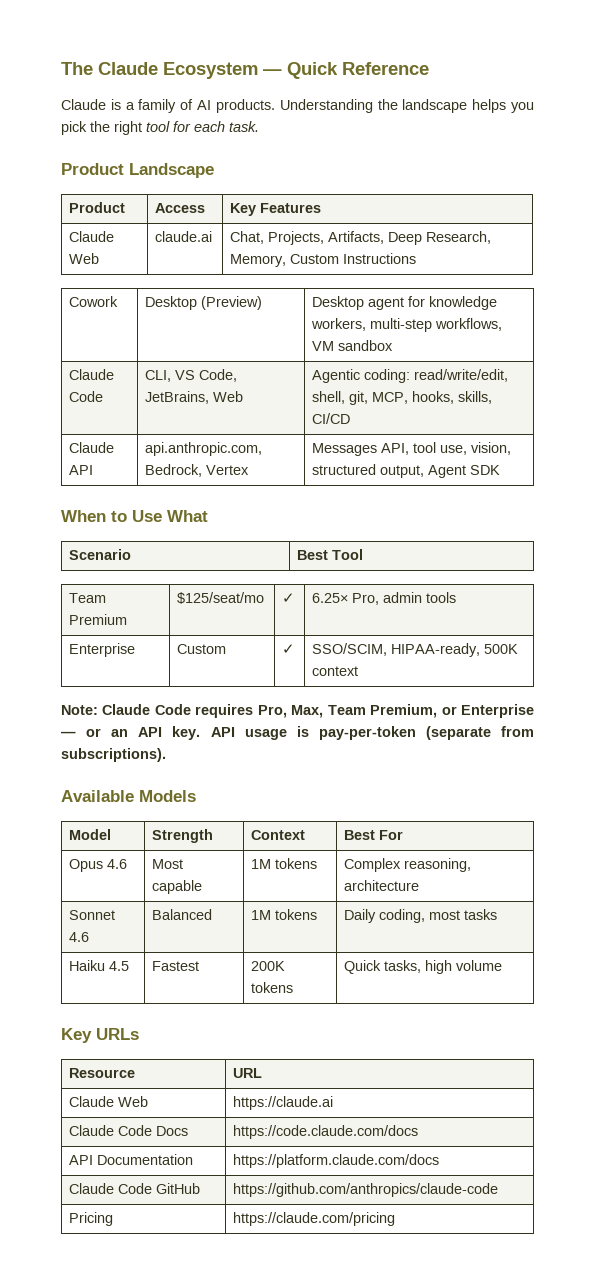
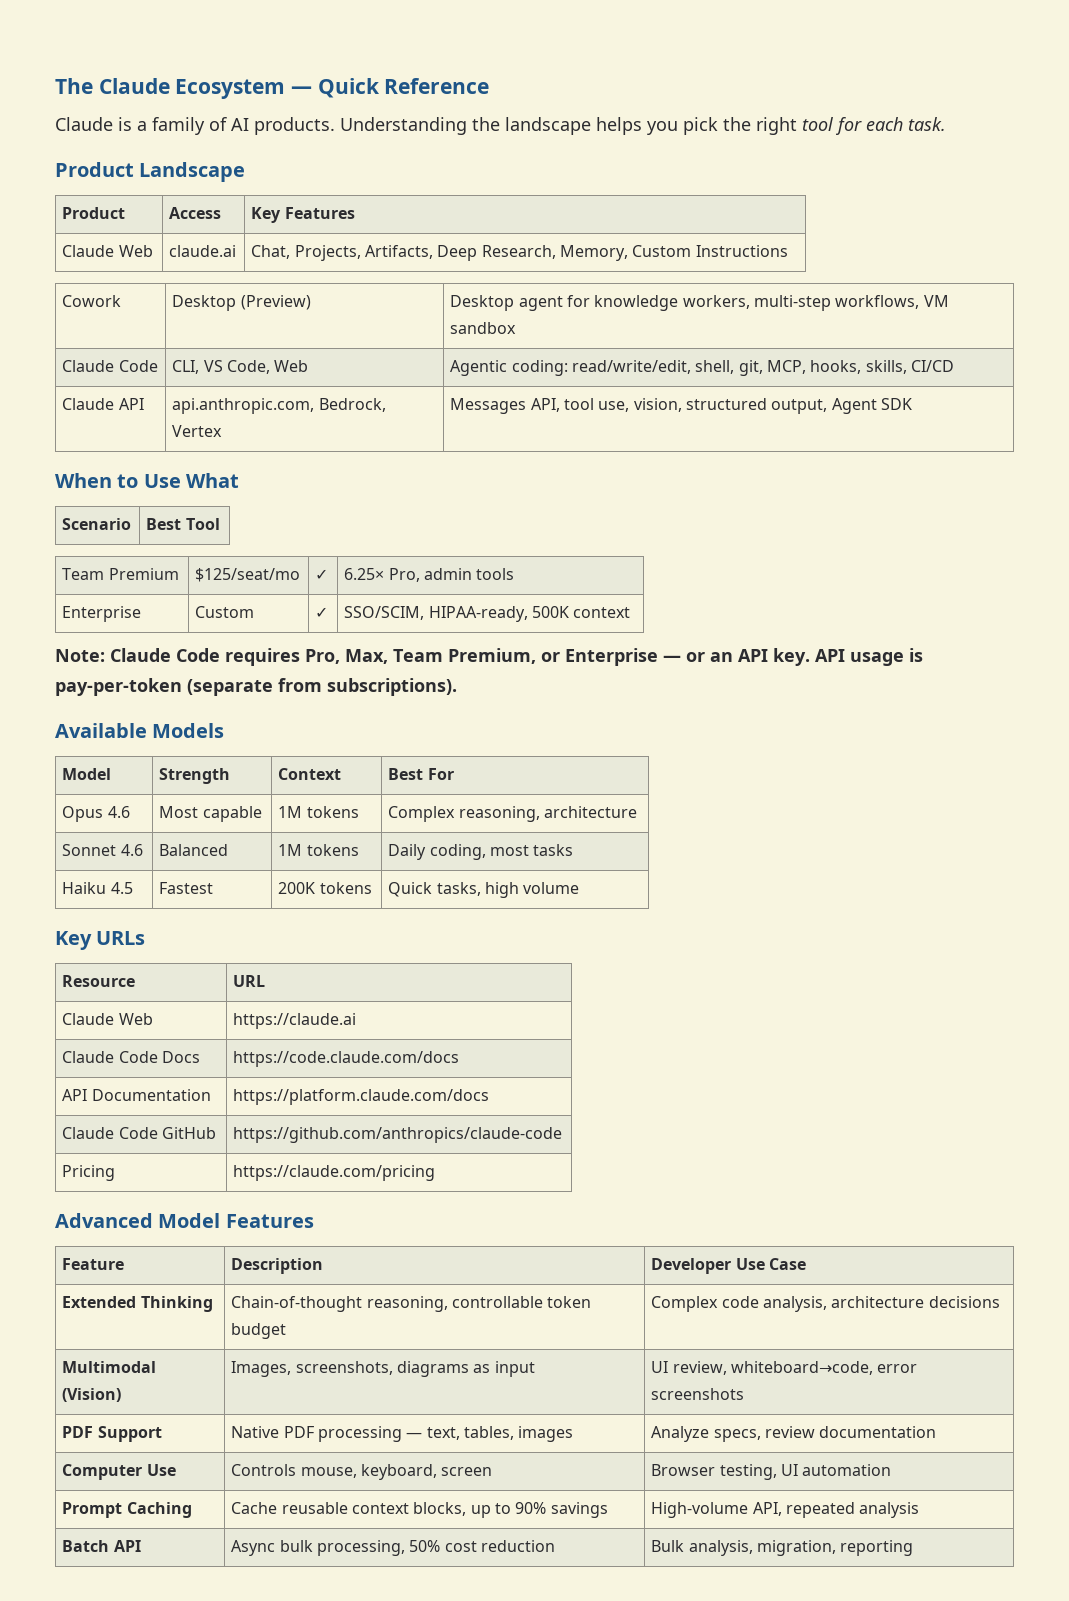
- Claude Code | CLI, VS Code, JetBrains, Web | Agentic coding: read/write/edit, shell, git, MCP, hooks, skills, CI/CD
+ Claude Code | CLI, VS Code, Web | Agentic coding: read/write/edit, shell, git, MCP, hooks, skills, CI/CD
+ Advanced Model Features
+ Feature | Description | Developer Use Case
+ Extended Thinking | Chain-of-thought reasoning, controllable token budget | Complex code analysis, architecture decisions
+ Multimodal (Vision) | Images, screenshots, diagrams as input | UI review, whiteboard→code, error screenshots
+ PDF Support | Native PDF processing — text, tables, images | Analyze specs, review documentation
+ Computer Use | Controls mouse, keyboard, screen | Browser testing, UI automation
+ Prompt Caching | Cache reusable context blocks, up to 90% savings | High-volume API, repeated analysis
+ Batch API | Async bulk processing, 50% cost reduction | Bulk analysis, migration, reporting

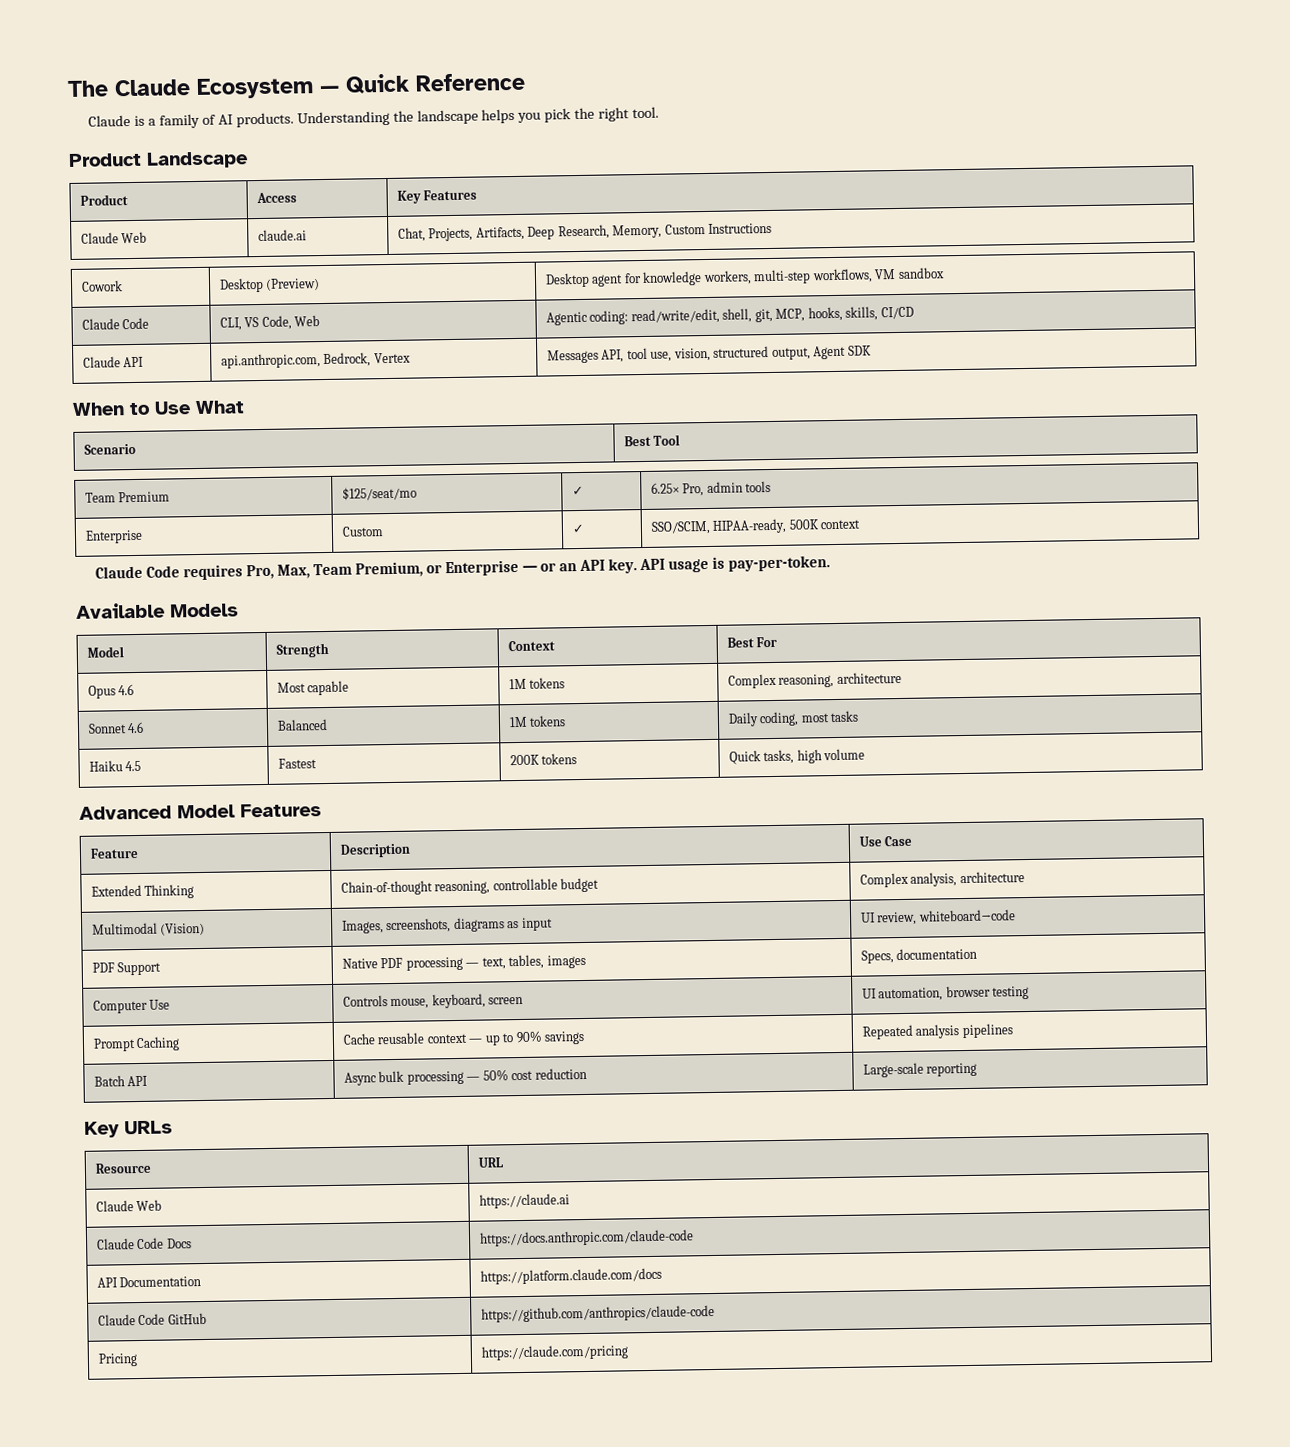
- Understanding the landscape helps you pick the right tool for each task.
+ Understanding the landscape helps you pick the right tool.
- Note: Claude Code requires Pro, Max, Team Premium, or Enterprise — or an API key.
+ Claude Code requires Pro, Max, Team Premium, or Enterprise — or an API key.
- API usage is pay-per-token (separate from subscriptions).
+ API usage is pay-per-token.
+ Advanced Model Features
+ Feature | Description | Use Case
+ Extended Thinking | Chain-of-thought reasoning, controllable budget | Complex analysis, architecture
+ Multimodal (Vision) | Images, screenshots, diagrams as input | UI review, whiteboard→code
+ PDF Support | Native PDF processing — text, tables, images | Specs, documentation
+ Computer Use | Controls mouse, keyboard, screen | UI automation, browser testing
+ Prompt Caching | Cache reusable context — up to 90% savings | Repeated analysis pipelines
+ Batch API | Async bulk processing — 50% cost reduction | Large-scale reporting
- Claude Code Docs | https://code.claude.com/docs
+ Claude Code Docs | https://docs.anthropic.com/claude-code
- Advanced Model Features
- Feature | Description | Developer Use Case
- Extended Thinking | Chain-of-thought reasoning, controllable token budget | Complex code analysis, architecture decisions
- Multimodal (Vision) | Images, screenshots, diagrams as input | UI review, whiteboard→code, error screenshots
- PDF Support | Native PDF processing — text, tables, images | Analyze specs, review documentation
- Computer Use | Controls mouse, keyboard, screen | Browser testing, UI automation
- Prompt Caching | Cache reusable context blocks, up to 90% savings | High-volume API, repeated analysis
- Batch API | Async bulk processing, 50% cost reduction | Bulk analysis, migration, reporting

